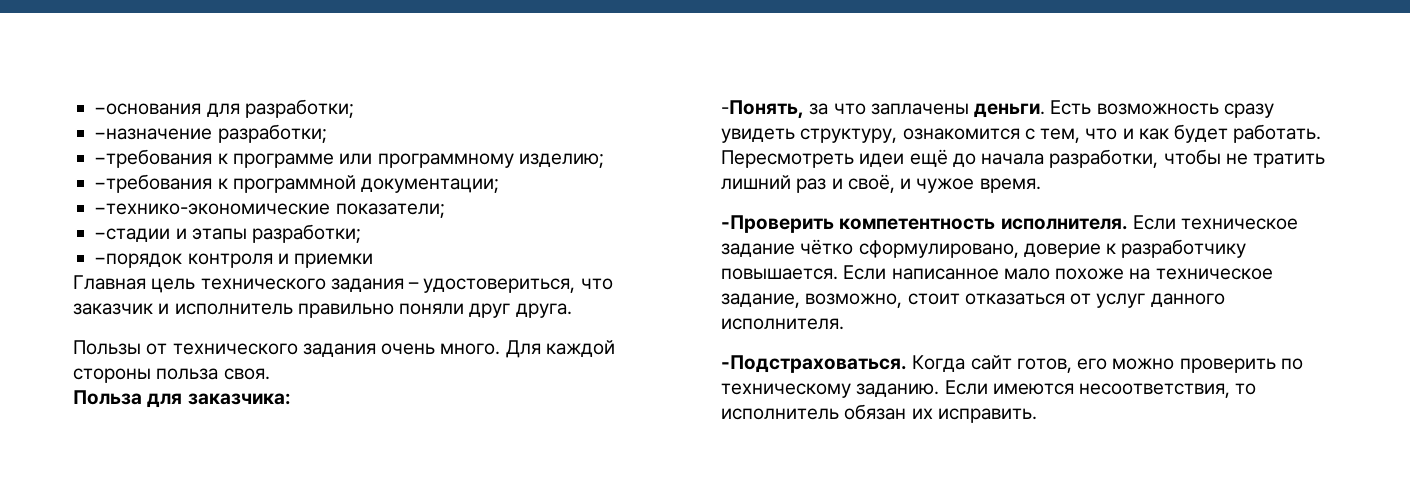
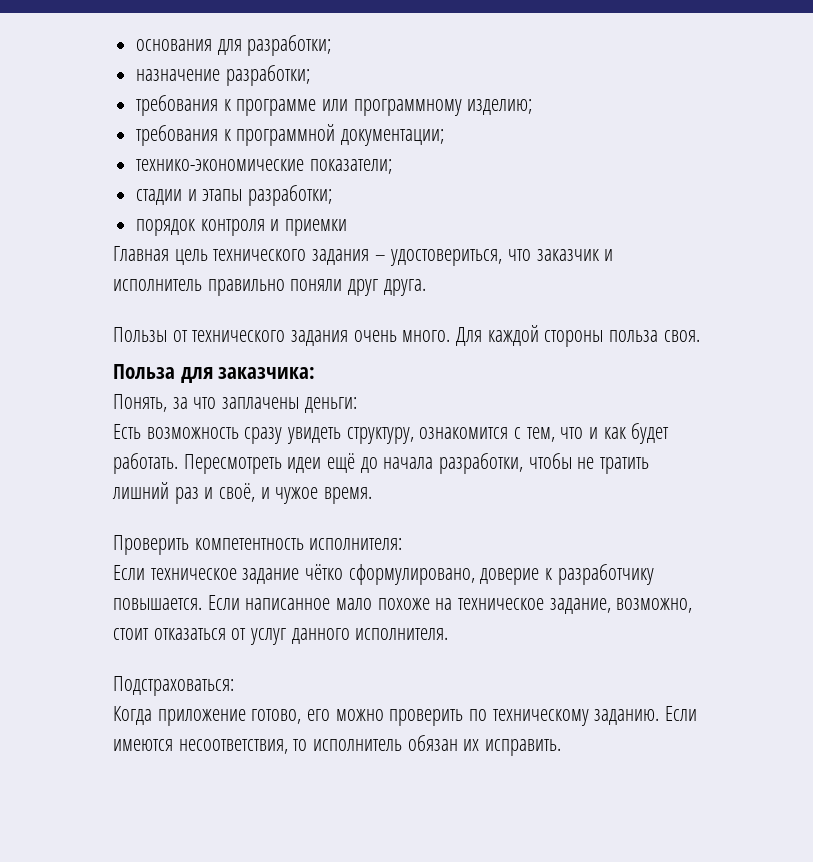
- −основания для разработки;
+ основания для разработки;
- −назначение разработки;
- −требования к программе или программному изделию;
+ назначение разработки;
+ требования к программе или программному изделию;
- −требования к программной документации;
+ требования к программной документации;
- −технико-экономические показатели;
+ технико-экономические показатели;
- −стадии и этапы разработки;
+ стадии и этапы разработки;
- −порядок контроля и приемки
+ порядок контроля и приемки
- -Понять, за что заплачены деньги. Есть возможность сразу увидеть структуру, ознакомится с тем, что и как будет работать.
+ Понять, за что заплачены деньги:
+ Есть возможность сразу увидеть структуру, ознакомится с тем, что и как будет работать.
- -Проверить компетентность исполнителя. Если техническое задание чётко сформулировано, доверие к разработчику повышается.
+ Проверить компетентность исполнителя:
+ Если техническое задание чётко сформулировано, доверие к разработчику повышается.
- -Подстраховаться. Когда сайт готов, его можно проверить по техническому заданию.
+ Подстраховаться:
+ Когда приложение готово, его можно проверить по техническому заданию.

